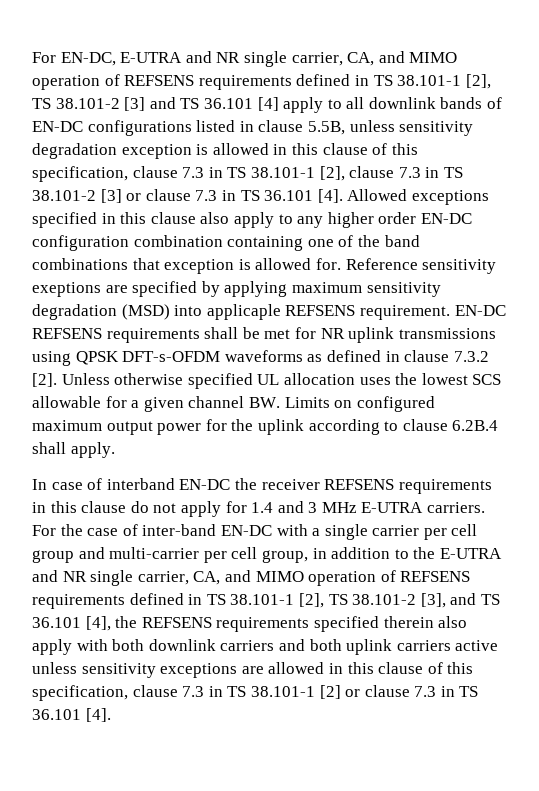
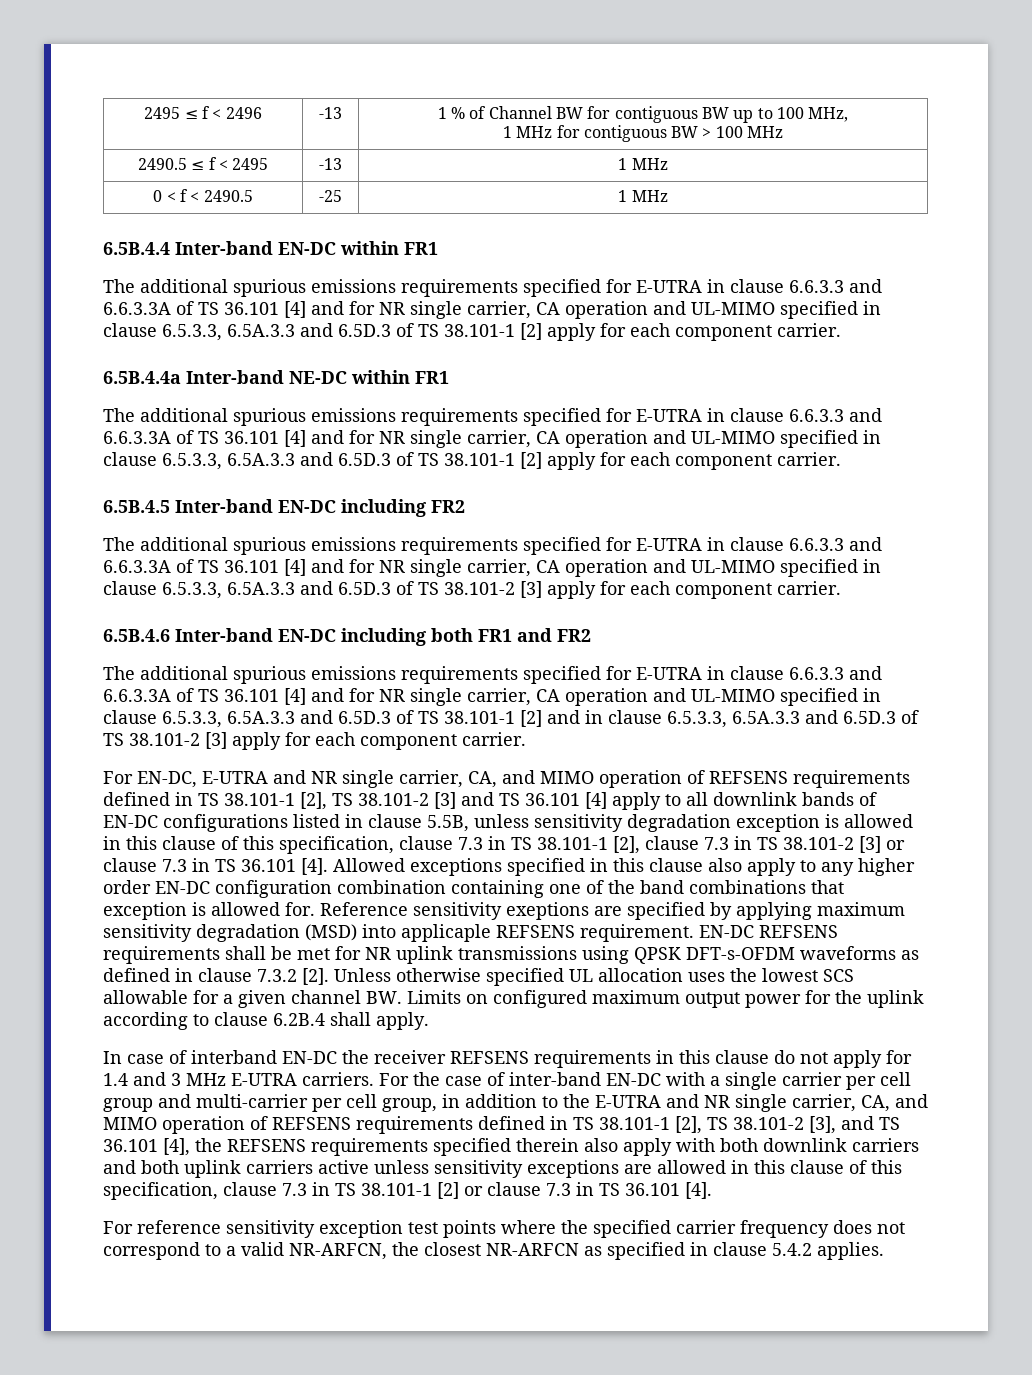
+ 2495 ≤ f < 2496 | -13 | 1 % of Channel BW for contiguous BW up to 100 MHz,
+ 1 MHz for contiguous BW > 100 MHz
+ 2490.5 ≤ f < 2495 | -13 | 1 MHz
+ 0 < f < 2490.5 | -25 | 1 MHz
+ 6.5B.4.4 Inter-band EN-DC within FR1
+ The additional spurious emissions requirements specified for E-UTRA in clause 6.6.3.3 and 6.6.3.3A of TS 36.101 [4] and for NR single carrier, CA operation and UL-MIMO specified in clause 6.5.3.3, 6.5A.3.3 and 6.5D.3 of TS 38.101-1 [2] apply for each component carrier.
+ 6.5B.4.4a Inter-band NE-DC within FR1
+ The additional spurious emissions requirements specified for E-UTRA in clause 6.6.3.3 and 6.6.3.3A of TS 36.101 [4] and for NR single carrier, CA operation and UL-MIMO specified in clause 6.5.3.3, 6.5A.3.3 and 6.5D.3 of TS 38.101-1 [2] apply for each component carrier.
+ 6.5B.4.5 Inter-band EN-DC including FR2
+ The additional spurious emissions requirements specified for E-UTRA in clause 6.6.3.3 and 6.6.3.3A of TS 36.101 [4] and for NR single carrier, CA operation and UL-MIMO specified in clause 6.5.3.3, 6.5A.3.3 and 6.5D.3 of TS 38.101-2 [3] apply for each component carrier.
+ 6.5B.4.6 Inter-band EN-DC including both FR1 and FR2
+ The additional spurious emissions requirements specified for E-UTRA in clause 6.6.3.3 and 6.6.3.3A of TS 36.101 [4] and for NR single carrier, CA operation and UL-MIMO specified in clause 6.5.3.3, 6.5A.3.3 and 6.5D.3 of TS 38.101-1 [2] and in clause 6.5.3.3, 6.5A.3.3 and 6.5D.3 of TS 38.101-2 [3] apply for each component carrier.
+ For reference sensitivity exception test points where the specified carrier frequency does not correspond to a valid NR-ARFCN, the closest NR-ARFCN as specified in clause 5.4.2 applies.

